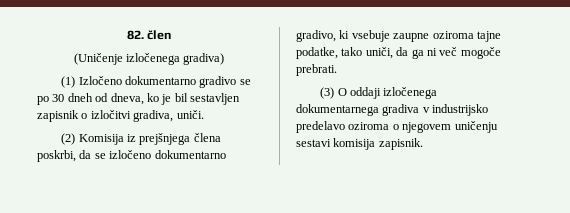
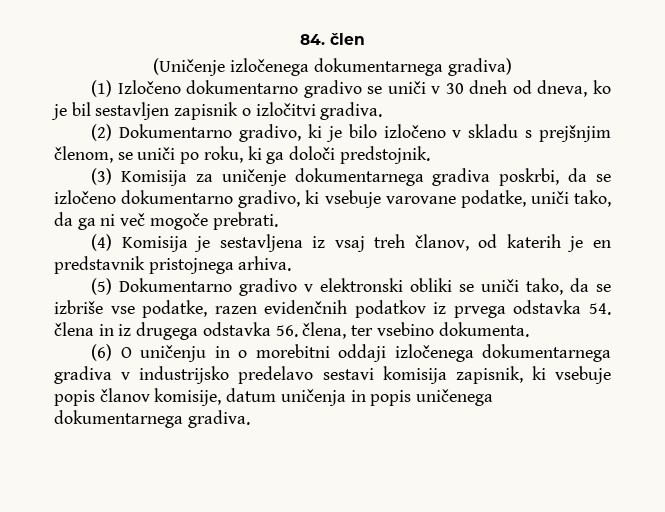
- 82. člen
+ 84. člen
- (Uničenje izločenega gradiva)
+ (Uničenje izločenega dokumentarnega gradiva)
- (1) Izločeno dokumentarno gradivo se po 30 dneh od dneva, ko je bil sestavljen zapisnik o izločitvi gradiva, uniči.
+ (1) Izločeno dokumentarno gradivo se uniči v 30 dneh od dneva, ko je bil sestavljen zapisnik o izločitvi gradiva.
- (2) Komisija iz prejšnjega člena poskrbi, da se izločeno dokumentarno gradivo, ki vsebuje zaupne oziroma tajne podatke, tako uniči, da ga ni več mogoče prebrati.
+ (2) Dokumentarno gradivo, ki je bilo izločeno v skladu s prejšnjim členom, se uniči po roku, ki ga določi predstojnik.
+ (3) Komisija za uničenje dokumentarnega gradiva poskrbi, da se izločeno dokumentarno gradivo, ki vsebuje varovane podatke, uniči tako, da ga ni več mogoče prebrati.
- (3) O oddaji izločenega dokumentarnega gradiva v industrijsko predelavo oziroma o njegovem uničenju sestavi komisija zapisnik.
+ (4) Komisija je sestavljena iz vsaj treh članov, od katerih je en predstavnik pristojnega arhiva.
+ (5) Dokumentarno gradivo v elektronski obliki se uniči tako, da se izbriše vse podatke, razen evidenčnih podatkov iz prvega odstavka 54. člena in iz drugega odstavka 56. člena, ter vsebino dokumenta.
+ (6) O uničenju in o morebitni oddaji izločenega dokumentarnega gradiva v industrijsko predelavo sestavi komisija zapisnik, ki vsebuje popis članov komisije, datum uničenja in popis uničenega dokumentarnega gradiva.

